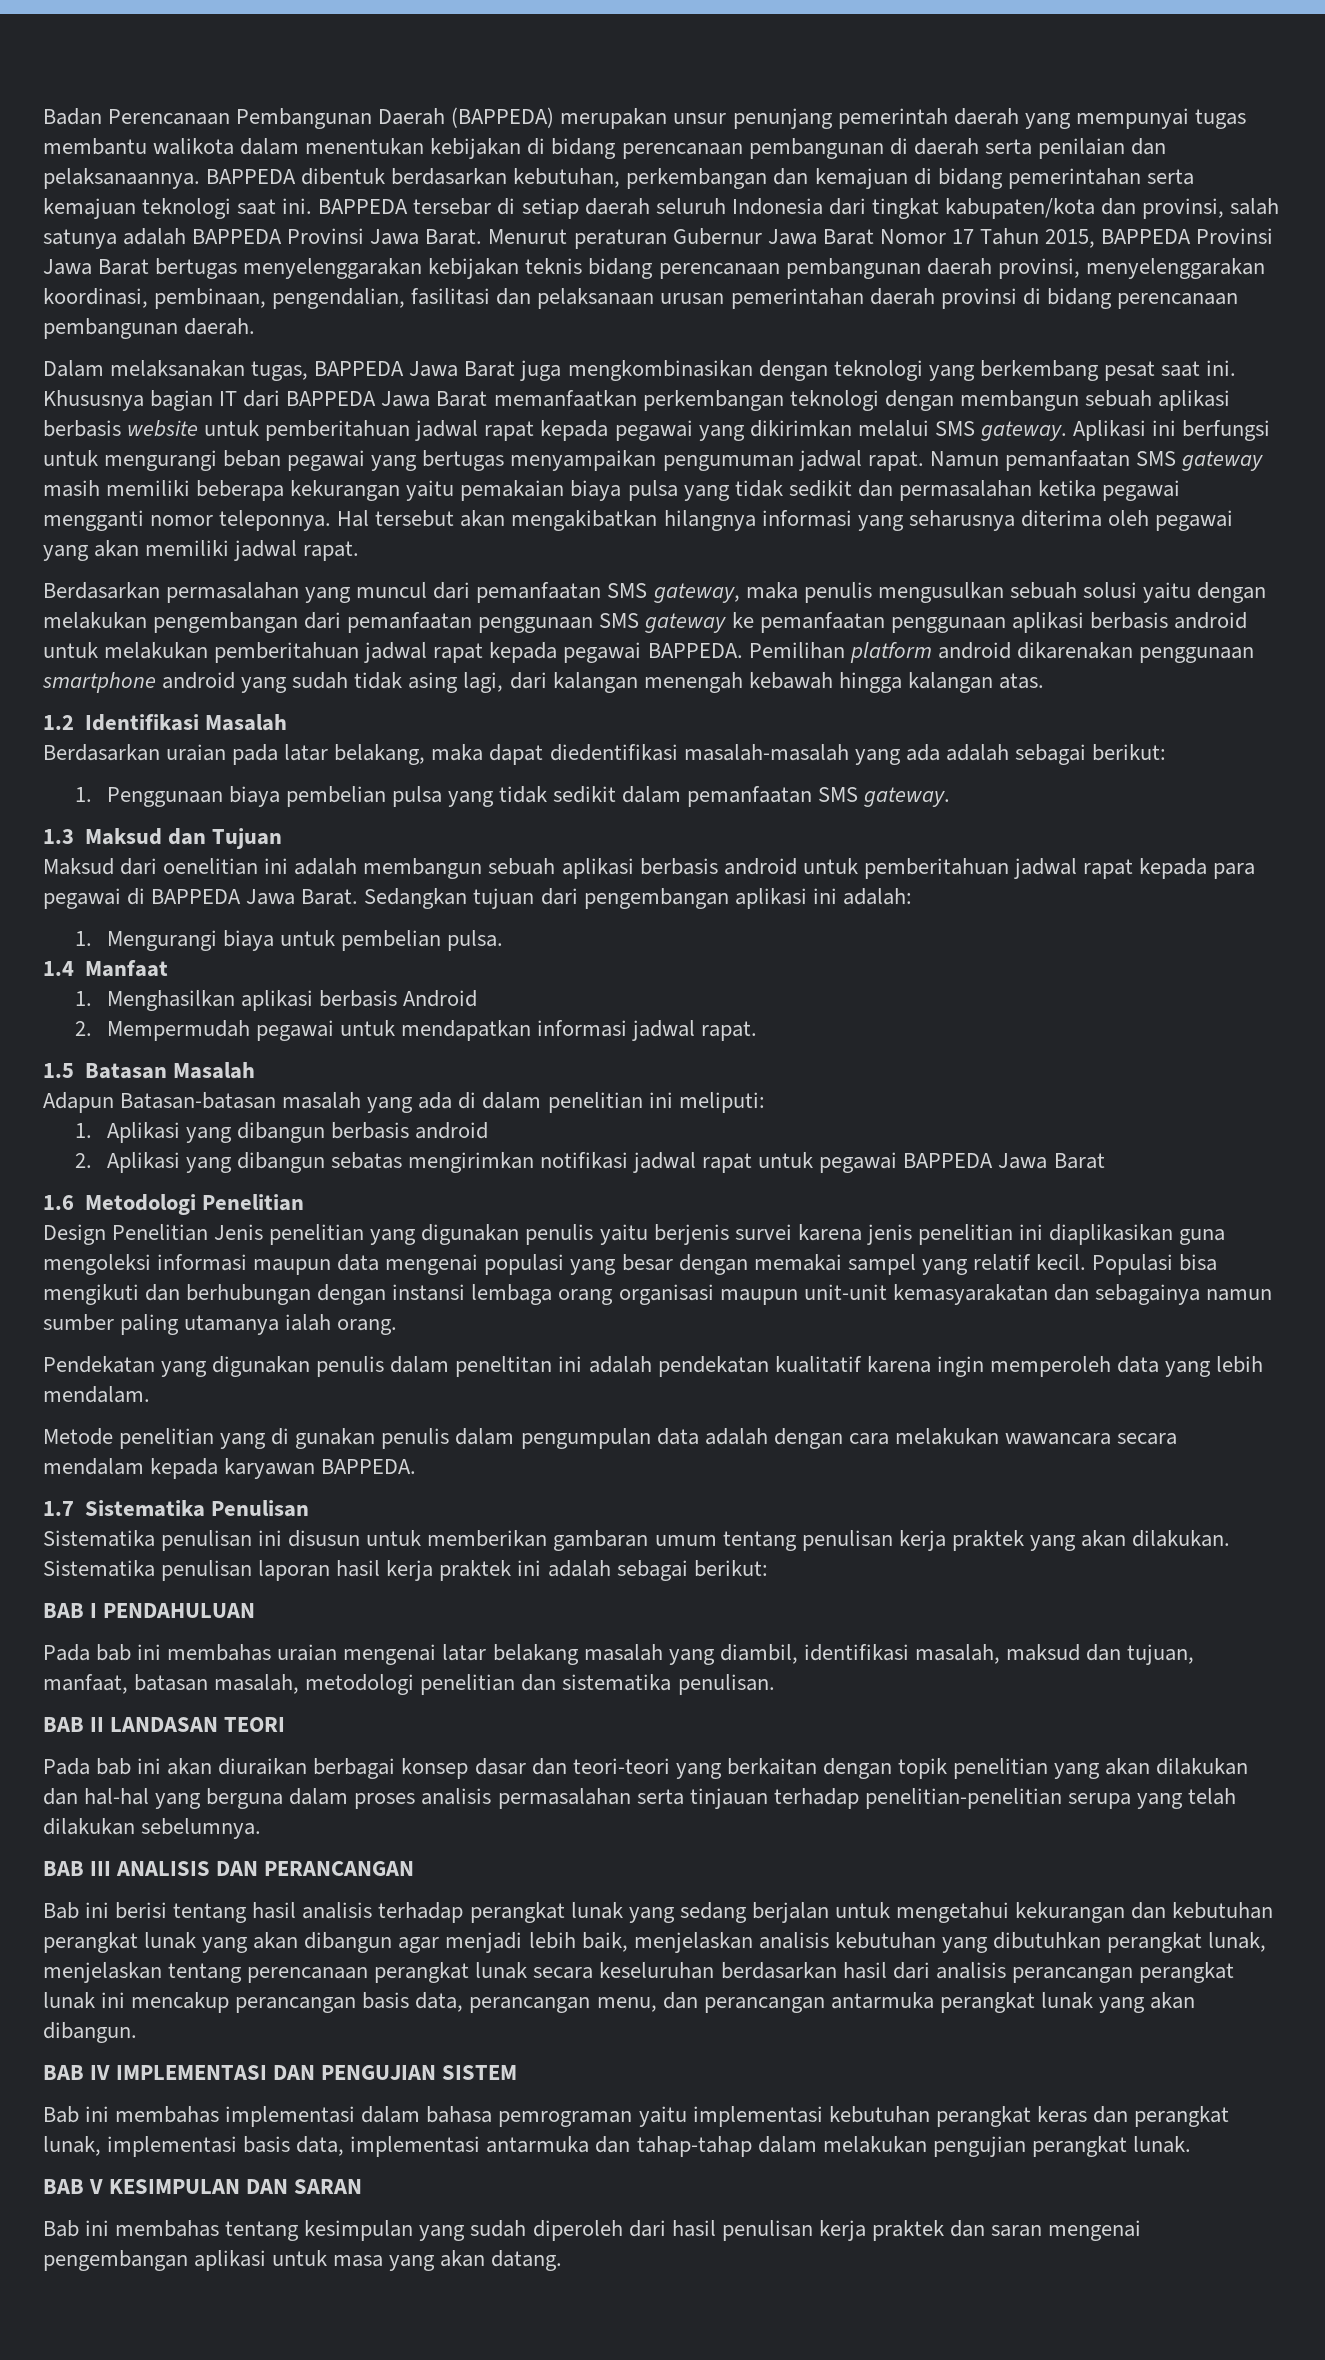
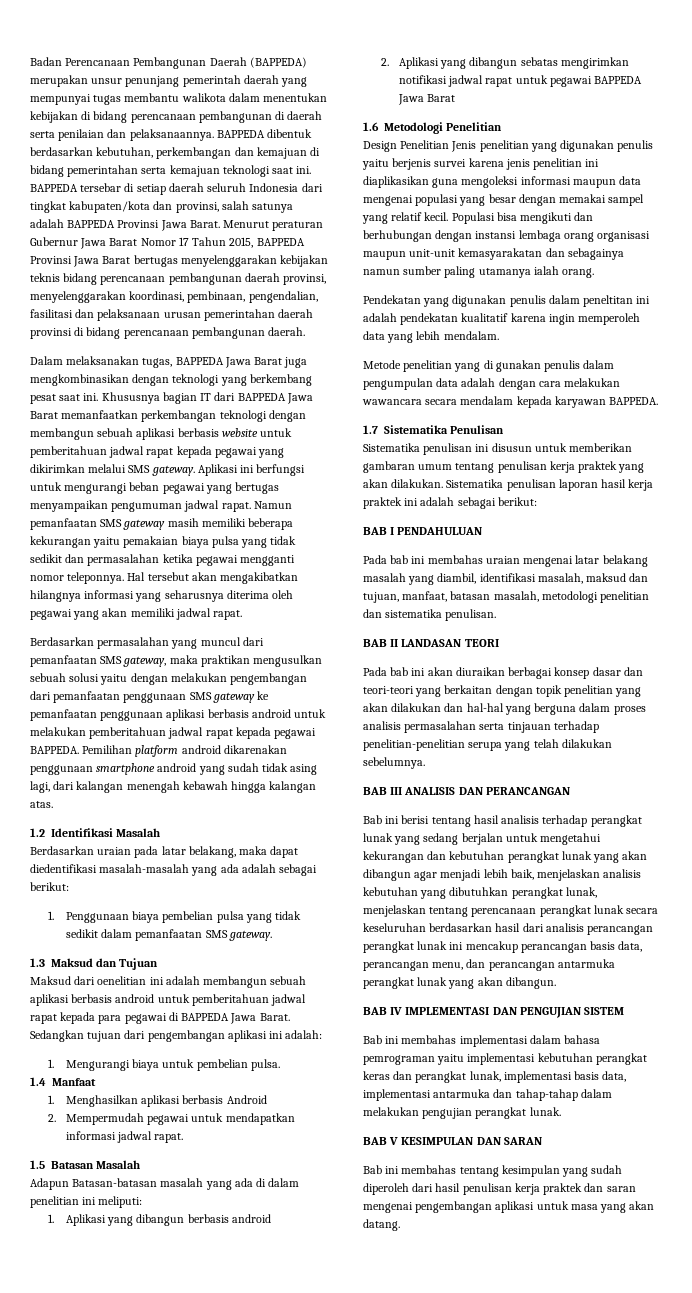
- Berdasarkan permasalahan yang muncul dari pemanfaatan SMS gateway, maka penulis mengusulkan sebuah solusi yaitu dengan melakukan pengembangan dari pemanfaatan penggunaan SMS gateway ke pemanfaatan penggunaan aplikasi berbasis android untuk melakukan pemberitahuan jadwal rapat kepada pegawai BAPPEDA.
+ Berdasarkan permasalahan yang muncul dari pemanfaatan SMS gateway, maka praktikan mengusulkan sebuah solusi yaitu dengan melakukan pengembangan dari pemanfaatan penggunaan SMS gateway ke pemanfaatan penggunaan aplikasi berbasis android untuk melakukan pemberitahuan jadwal rapat kepada pegawai BAPPEDA.

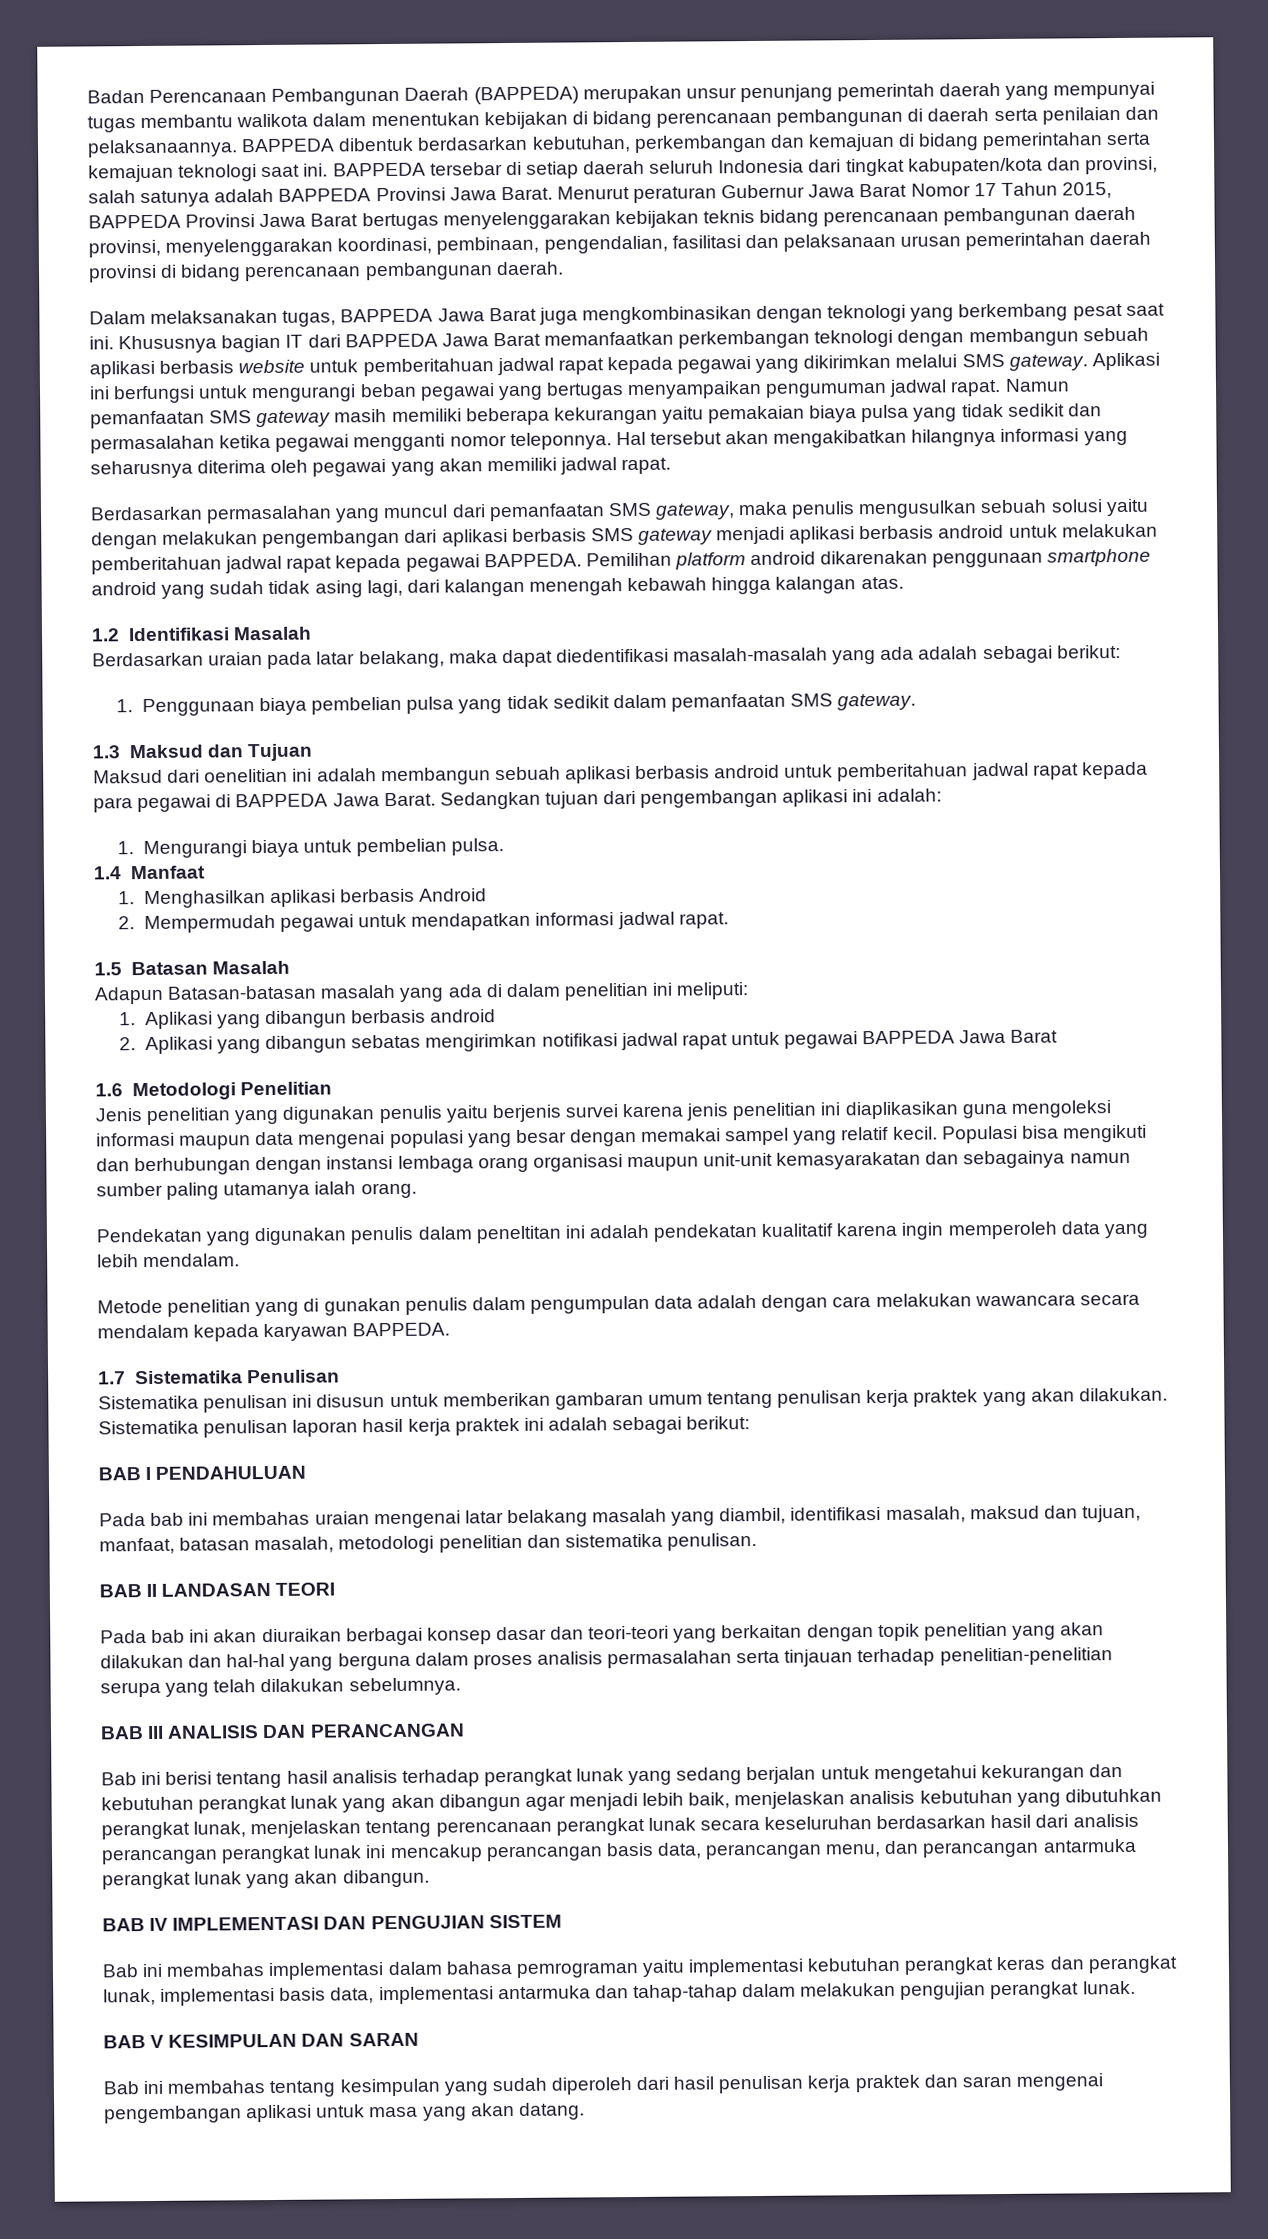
- Berdasarkan permasalahan yang muncul dari pemanfaatan SMS gateway, maka praktikan mengusulkan sebuah solusi yaitu dengan melakukan pengembangan dari pemanfaatan penggunaan SMS gateway ke pemanfaatan penggunaan aplikasi berbasis android untuk melakukan pemberitahuan jadwal rapat kepada pegawai BAPPEDA.
+ Berdasarkan permasalahan yang muncul dari pemanfaatan SMS gateway, maka penulis mengusulkan sebuah solusi yaitu dengan melakukan pengembangan dari aplikasi berbasis SMS gateway menjadi aplikasi berbasis android untuk melakukan pemberitahuan jadwal rapat kepada pegawai BAPPEDA.
- Design Penelitian Jenis penelitian yang digunakan penulis yaitu berjenis survei karena jenis penelitian ini diaplikasikan guna mengoleksi informasi maupun data mengenai populasi yang besar dengan memakai sampel yang relatif kecil.
+ Jenis penelitian yang digunakan penulis yaitu berjenis survei karena jenis penelitian ini diaplikasikan guna mengoleksi informasi maupun data mengenai populasi yang besar dengan memakai sampel yang relatif kecil.

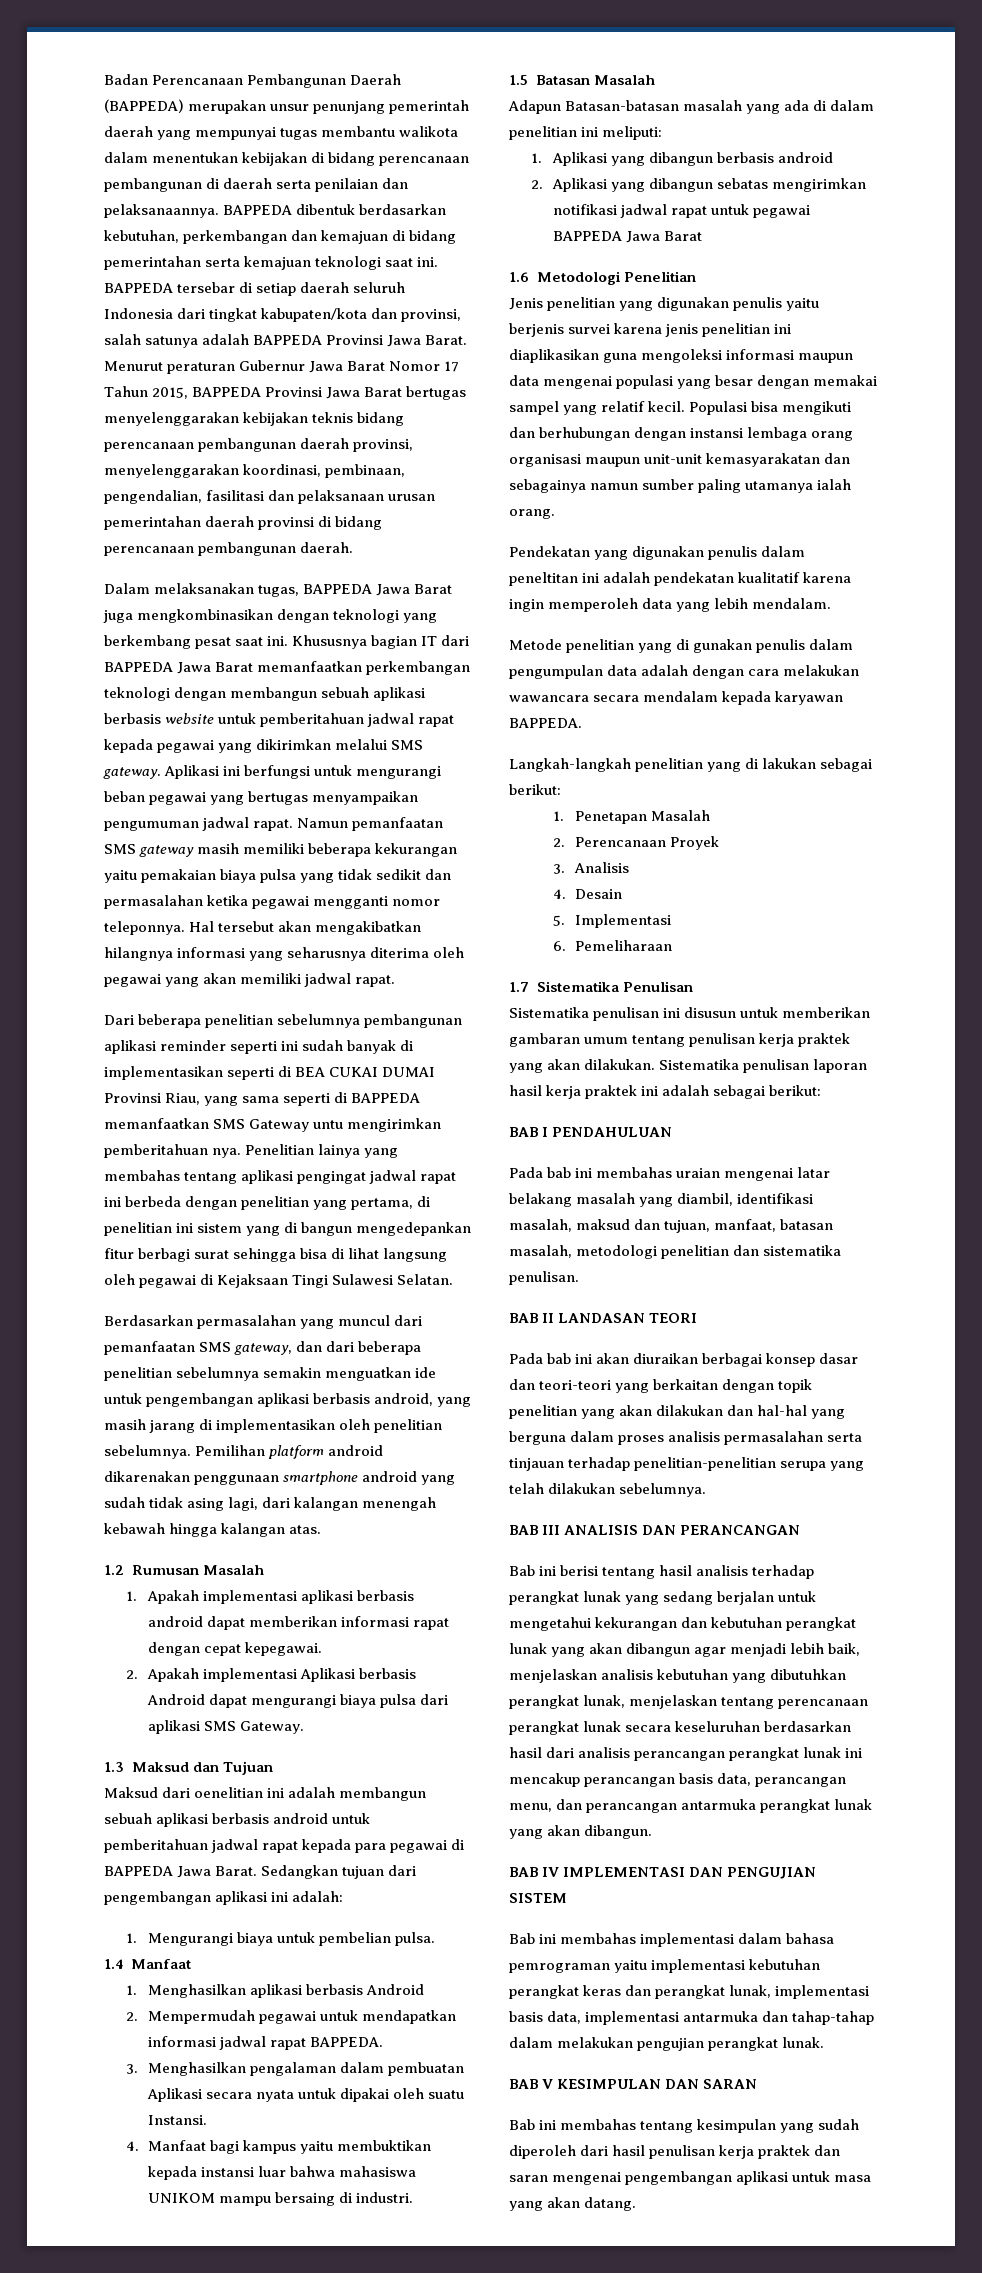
+ Dari beberapa penelitian sebelumnya pembangunan aplikasi reminder seperti ini sudah banyak di implementasikan seperti di BEA CUKAI DUMAI Provinsi Riau, yang sama seperti di BAPPEDA memanfaatkan SMS Gateway untu mengirimkan pemberitahuan nya. Penelitian lainya yang membahas tentang aplikasi pengingat jadwal rapat ini berbeda dengan penelitian yang pertama, di penelitian ini sistem yang di bangun mengedepankan fitur berbagi surat sehingga bisa di lihat langsung oleh pegawai di Kejaksaan Tingi Sulawesi Selatan.
- Berdasarkan permasalahan yang muncul dari pemanfaatan SMS gateway, maka penulis mengusulkan sebuah solusi yaitu dengan melakukan pengembangan dari aplikasi berbasis SMS gateway menjadi aplikasi berbasis android untuk melakukan pemberitahuan jadwal rapat kepada pegawai BAPPEDA.
+ Berdasarkan permasalahan yang muncul dari pemanfaatan SMS gateway, dan dari beberapa penelitian sebelumnya semakin menguatkan ide untuk pengembangan aplikasi berbasis android, yang masih jarang di implementasikan oleh penelitian sebelumnya.
- 1.2 Identifikasi Masalah
- Berdasarkan uraian pada latar belakang, maka dapat diedentifikasi masalah-masalah yang ada adalah sebagai berikut:
- 1. Penggunaan biaya pembelian pulsa yang tidak sedikit dalam pemanfaatan SMS gateway.
+ 1.2 Rumusan Masalah
+ 1. Apakah implementasi aplikasi berbasis android dapat memberikan informasi rapat dengan cepat kepegawai.
+ 2. Apakah implementasi Aplikasi berbasis Android dapat mengurangi biaya pulsa dari aplikasi SMS Gateway.
- 2. Mempermudah pegawai untuk mendapatkan informasi jadwal rapat.
+ 2. Mempermudah pegawai untuk mendapatkan informasi jadwal rapat BAPPEDA.
+ 3. Menghasilkan pengalaman dalam pembuatan Aplikasi secara nyata untuk dipakai oleh suatu Instansi.
+ 4. Manfaat bagi kampus yaitu membuktikan kepada instansi luar bahwa mahasiswa UNIKOM mampu bersaing di industri.
+ Langkah-langkah penelitian yang di lakukan sebagai berikut:
+ 1. Penetapan Masalah
+ 2. Perencanaan Proyek
+ 3. Analisis
+ 4. Desain
+ 5. Implementasi
+ 6. Pemeliharaan

